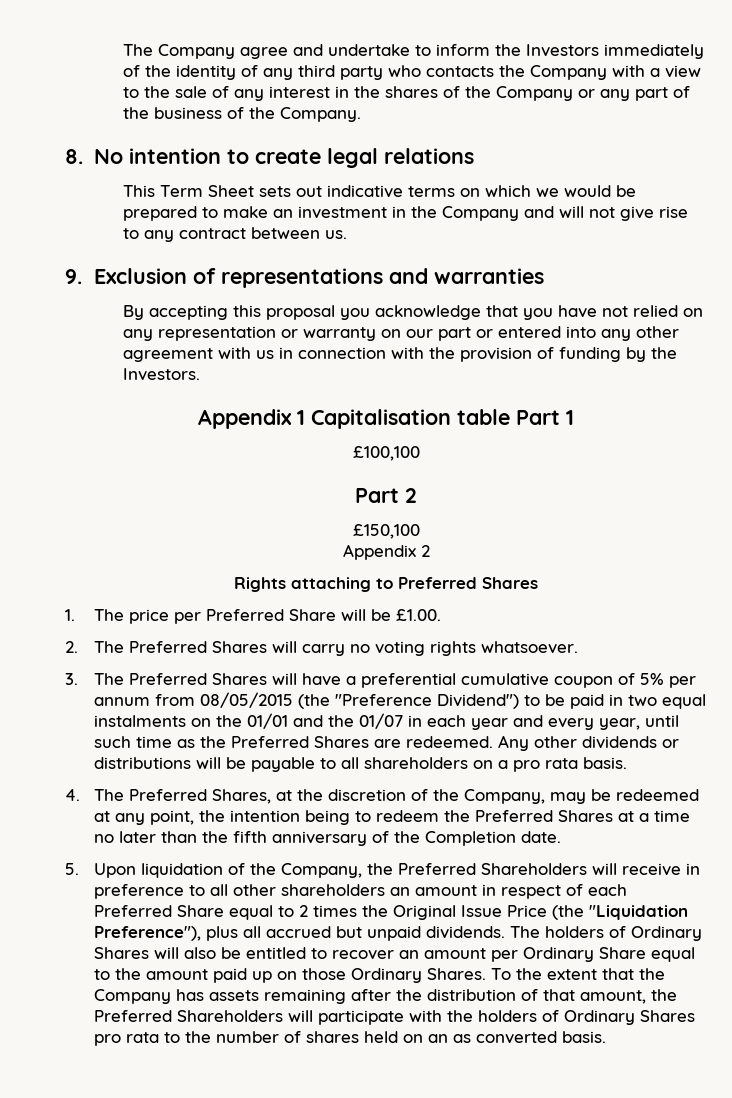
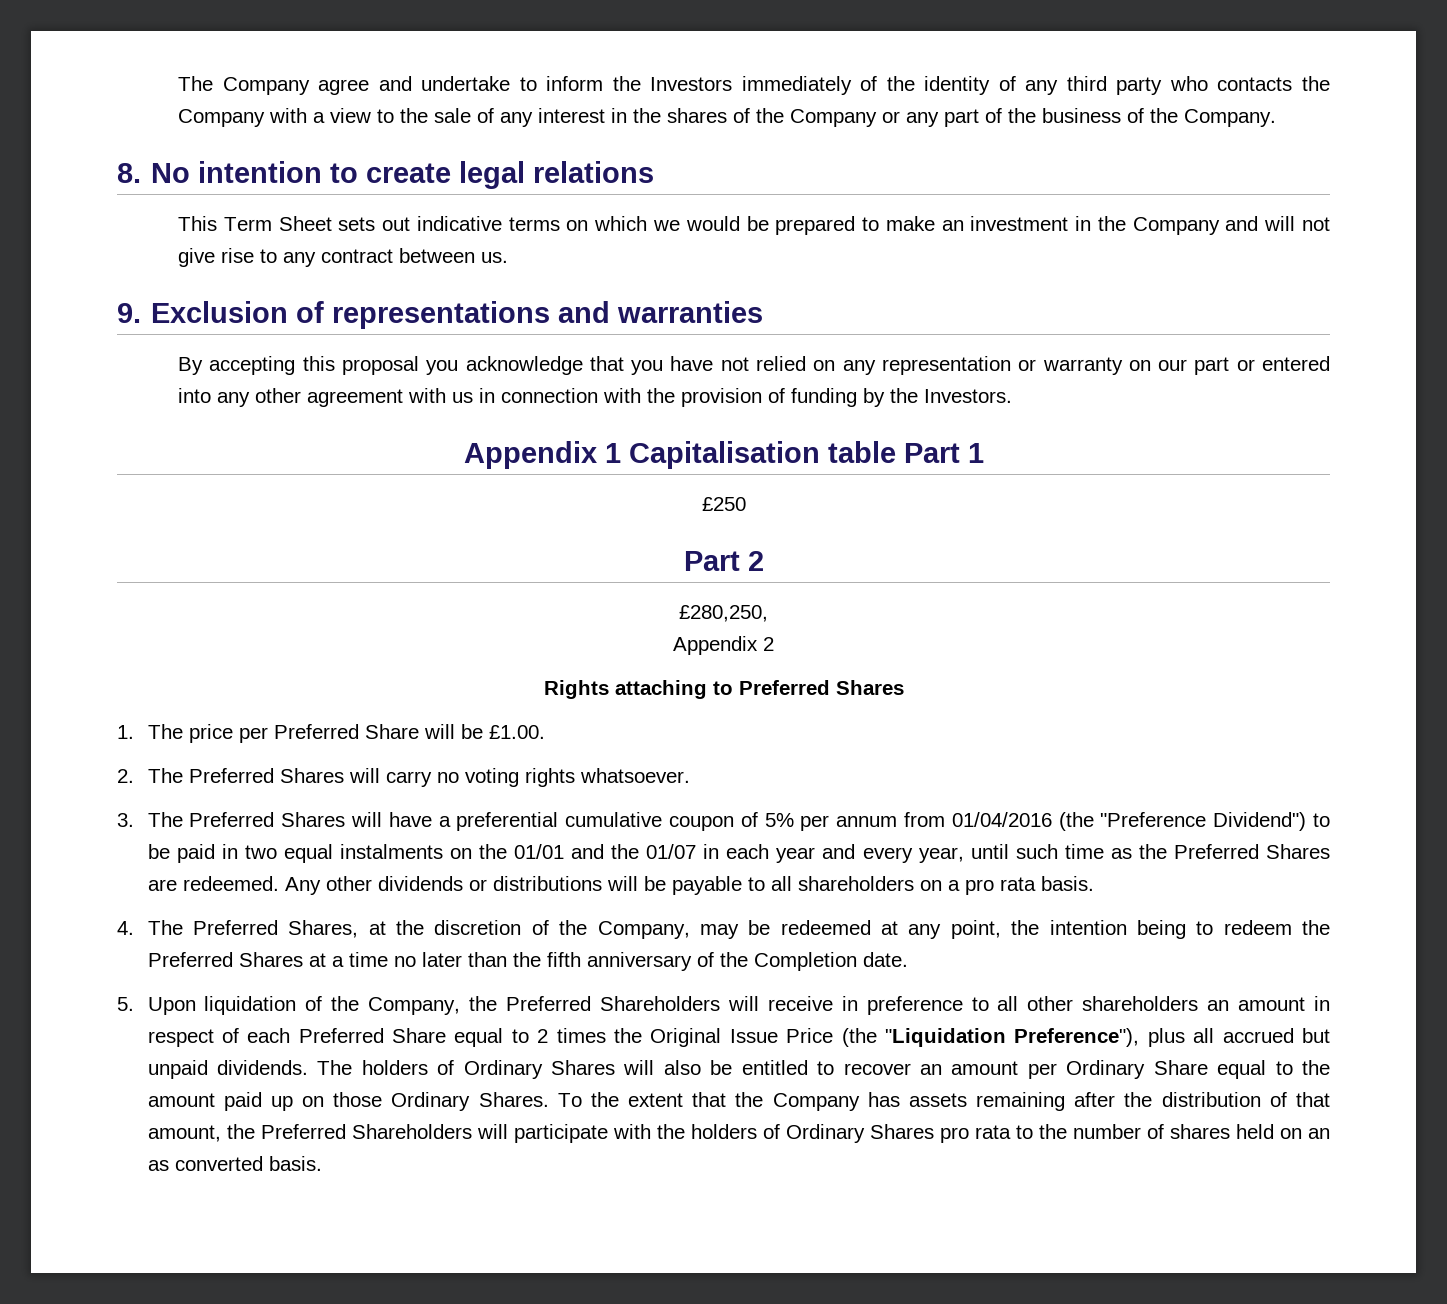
- £100,100
+ £250
- £150,100
+ £280,250,
- 3. The Preferred Shares will have a preferential cumulative coupon of 5% per annum from 08/05/2015 (the "Preference Dividend") to be paid in two equal instalments on the 01/01 and the 01/07 in each year and every year, until such time as the Preferred Shares are redeemed.
+ 3. The Preferred Shares will have a preferential cumulative coupon of 5% per annum from 01/04/2016 (the "Preference Dividend") to be paid in two equal instalments on the 01/01 and the 01/07 in each year and every year, until such time as the Preferred Shares are redeemed.

